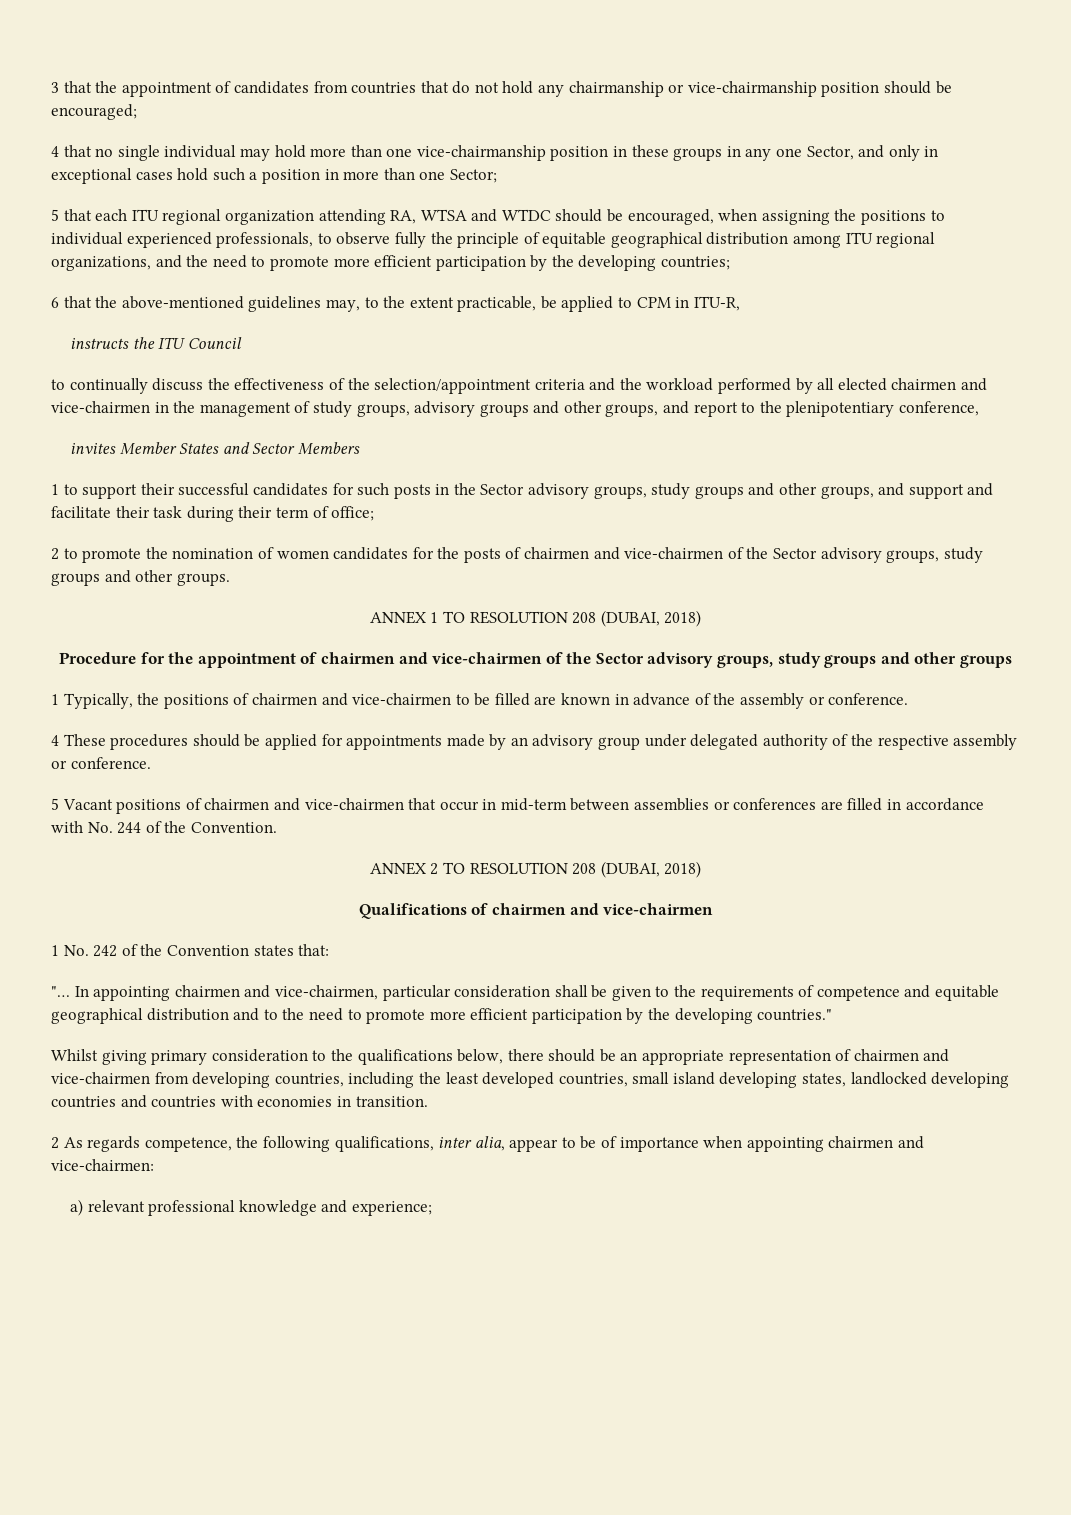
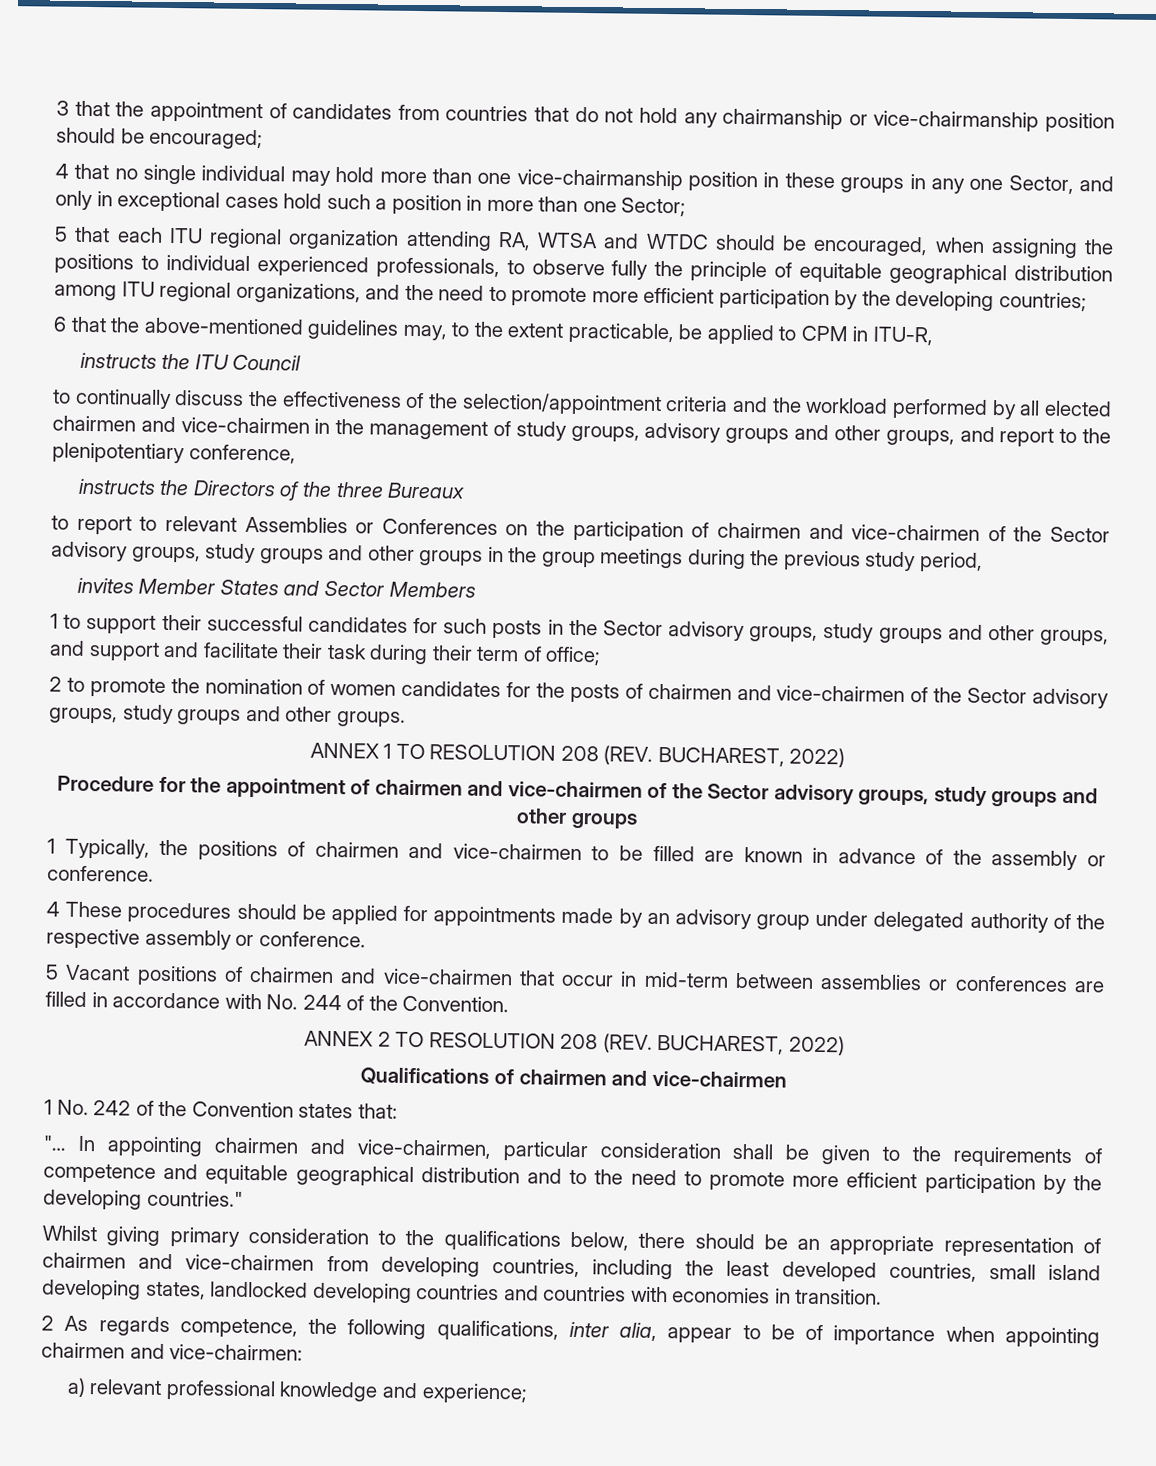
+ instructs the Directors of the three Bureaux
+ to report to relevant Assemblies or Conferences on the participation of chairmen and vice-chairmen of the Sector advisory groups, study groups and other groups in the group meetings during the previous study period,
- ANNEX 1 TO RESOLUTION 208 (DUBAI, 2018)
+ ANNEX 1 TO RESOLUTION 208 (REV. BUCHAREST, 2022)
- ANNEX 2 TO RESOLUTION 208 (DUBAI, 2018)
+ ANNEX 2 TO RESOLUTION 208 (REV. BUCHAREST, 2022)

